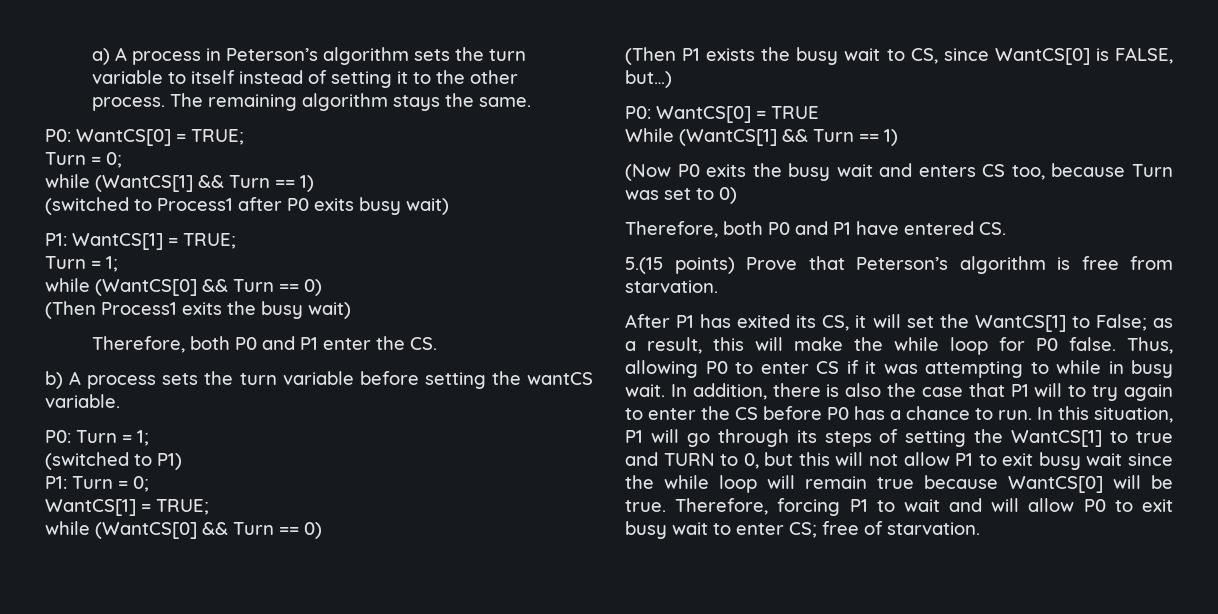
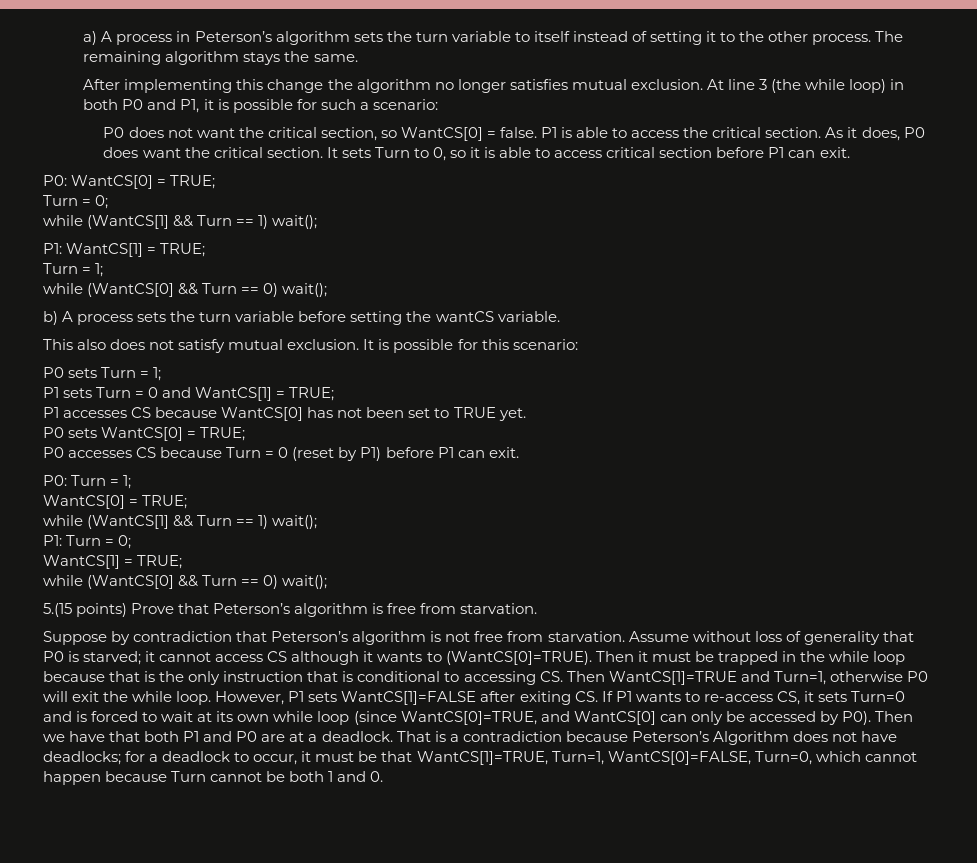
+ After implementing this change the algorithm no longer satisfies mutual exclusion. At line 3 (the while loop) in both P0 and P1, it is possible for such a scenario:
+ P0 does not want the critical section, so WantCS[0] = false. P1 is able to access the critical section. As it does, P0 does want the critical section. It sets Turn to 0, so it is able to access critical section before P1 can exit.
  P0: WantCS[0] = TRUE;
  Turn = 0;
- while (WantCS[1] && Turn == 1)
- (switched to Process1 after P0 exits busy wait)
+ while (WantCS[1] && Turn == 1) wait();
  P1: WantCS[1] = TRUE;
  Turn = 1;
- while (WantCS[0] && Turn == 0)
- (Then Process1 exits the busy wait)
- Therefore, both P0 and P1 enter the CS.
+ while (WantCS[0] && Turn == 0) wait();
+ This also does not satisfy mutual exclusion. It is possible for this scenario:
+ P0 sets Turn = 1;
+ P1 sets Turn = 0 and WantCS[1] = TRUE;
+ P1 accesses CS because WantCS[0] has not been set to TRUE yet.
+ P0 sets WantCS[0] = TRUE;
+ P0 accesses CS because Turn = 0 (reset by P1) before P1 can exit.
  P0: Turn = 1;
- (switched to P1)
+ WantCS[0] = TRUE;
+ while (WantCS[1] && Turn == 1) wait();
  P1: Turn = 0;
  WantCS[1] = TRUE;
- while (WantCS[0] && Turn == 0)
- (Then P1 exists the busy wait to CS, since WantCS[0] is FALSE, but…)
- P0: WantCS[0] = TRUE
- While (WantCS[1] && Turn == 1)
- (Now P0 exits the busy wait and enters CS too, because Turn was set to 0)
- Therefore, both P0 and P1 have entered CS.
+ while (WantCS[0] && Turn == 0) wait();
- After P1 has exited its CS, it will set the WantCS[1] to False; as a result, this will make the while loop for P0 false. Thus, allowing P0 to enter CS if it was attempting to while in busy wait. In addition, there is also the case that P1 will to try again to enter the CS before P0 has a chance to run. In this situation, P1 will go through its steps of setting the WantCS[1] to true and TURN to 0, but this will not allow P1 to exit busy wait since the while loop will remain true because WantCS[0] will be true. Therefore, forcing P1 to wait and will allow P0 to exit busy wait to enter CS; free of starvation.
+ Suppose by contradiction that Peterson’s algorithm is not free from starvation. Assume without loss of generality that P0 is starved; it cannot access CS although it wants to (WantCS[0]=TRUE). Then it must be trapped in the while loop because that is the only instruction that is conditional to accessing CS. Then WantCS[1]=TRUE and Turn=1, otherwise P0 will exit the while loop. However, P1 sets WantCS[1]=FALSE after exiting CS. If P1 wants to re-access CS, it sets Turn=0 and is forced to wait at its own while loop (since WantCS[0]=TRUE, and WantCS[0] can only be accessed by P0). Then we have that both P1 and P0 are at a deadlock. That is a contradiction because Peterson’s Algorithm does not have deadlocks; for a deadlock to occur, it must be that WantCS[1]=TRUE, Turn=1, WantCS[0]=FALSE, Turn=0, which cannot happen because Turn cannot be both 1 and 0.

